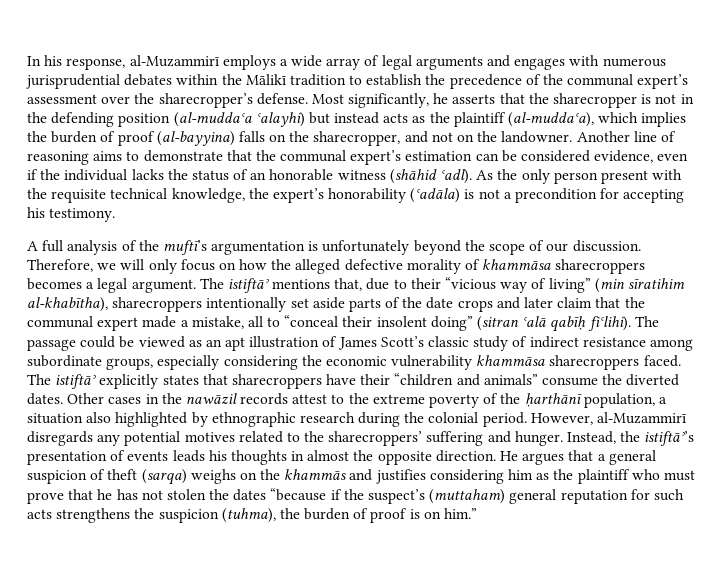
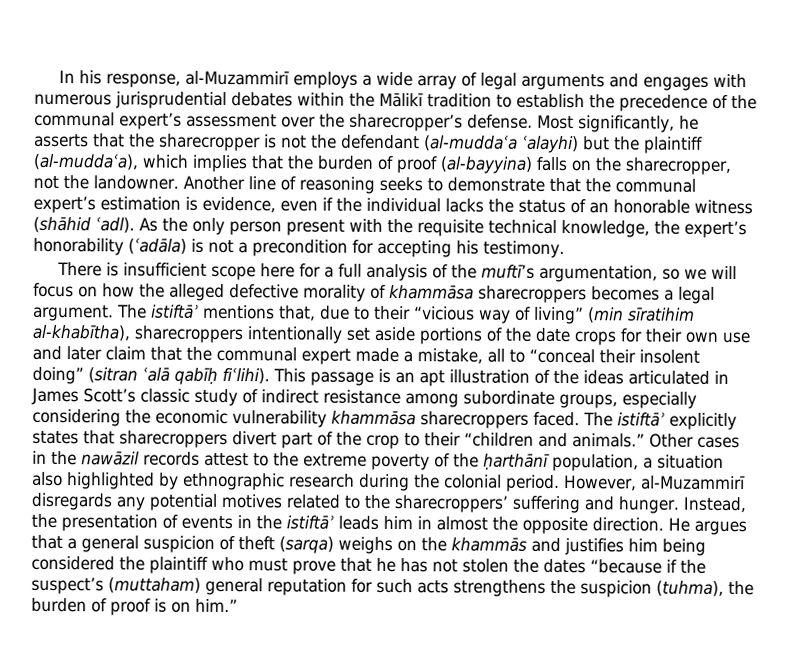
- Most significantly, he asserts that the sharecropper is not in the defending position (al-muddaʿa ʿalayhi) but instead acts as the plaintiff (al-muddaʿa), which implies the burden of proof (al-bayyina) falls on the sharecropper, and not on the landowner.
+ Most significantly, he asserts that the sharecropper is not the defendant (al-muddaʿa ʿalayhi) but the plaintiff (al-muddaʿa), which implies that the burden of proof (al-bayyina) falls on the sharecropper, not the landowner.
- Another line of reasoning aims to demonstrate that the communal expert’s estimation can be considered evidence, even if the individual lacks the status of an honorable witness (shāhid ʿadl).
+ Another line of reasoning seeks to demonstrate that the communal expert’s estimation is evidence, even if the individual lacks the status of an honorable witness (shāhid ʿadl).
- A full analysis of the muftī’s argumentation is unfortunately beyond the scope of our discussion. Therefore, we will only focus on how the alleged defective morality of khammāsa sharecroppers becomes a legal argument.
+ There is insufficient scope here for a full analysis of the muftī’s argumentation, so we will focus on how the alleged defective morality of khammāsa sharecroppers becomes a legal argument.
- The istiftāʾ mentions that, due to their “vicious way of living” (min sīratihim al-khabītha), sharecroppers intentionally set aside parts of the date crops and later claim that the communal expert made a mistake, all to “conceal their insolent doing” (sitran ʿalā qabīḥ fiʿlihi).
+ The istiftāʾ mentions that, due to their “vicious way of living” (min sīratihim al-khabītha), sharecroppers intentionally set aside portions of the date crops for their own use and later claim that the communal expert made a mistake, all to “conceal their insolent doing” (sitran ʿalā qabīḥ fiʿlihi).
- The passage could be viewed as an apt illustration of James Scott’s classic study of indirect resistance among subordinate groups, especially considering the economic vulnerability khammāsa sharecroppers faced.
+ This passage is an apt illustration of the ideas articulated in James Scott’s classic study of indirect resistance among subordinate groups, especially considering the economic vulnerability khammāsa sharecroppers faced.
- The istiftāʾ explicitly states that sharecroppers have their “children and animals” consume the diverted dates.
+ The istiftāʾ explicitly states that sharecroppers divert part of the crop to their “children and animals.”
- Instead, the istiftāʾ’s presentation of events leads his thoughts in almost the opposite direction.
+ Instead, the presentation of events in the istiftāʾ leads him in almost the opposite direction.
- He argues that a general suspicion of theft (sarqa) weighs on the khammās and justifies considering him as the plaintiff who must prove that he has not stolen the dates “because if the suspect’s (muttaham) general reputation for such acts strengthens the suspicion (tuhma), the burden of proof is on him.”
+ He argues that a general suspicion of theft (sarqa) weighs on the khammās and justifies him being considered the plaintiff who must prove that he has not stolen the dates “because if the suspect’s (muttaham) general reputation for such acts strengthens the suspicion (tuhma), the burden of proof is on him.”

